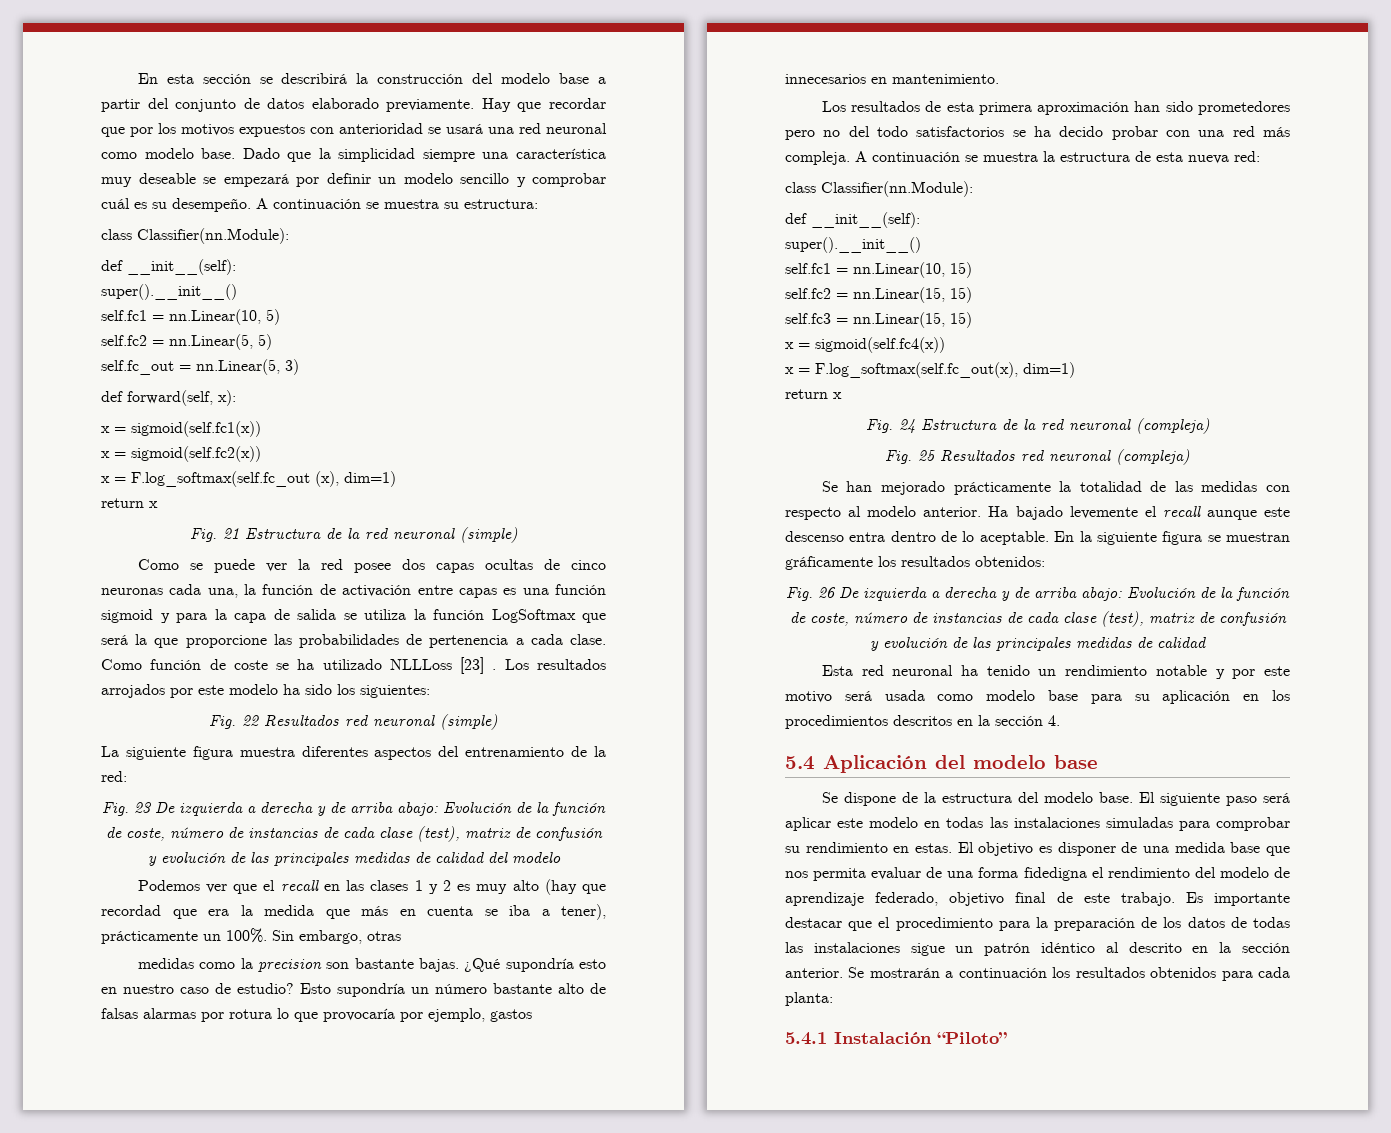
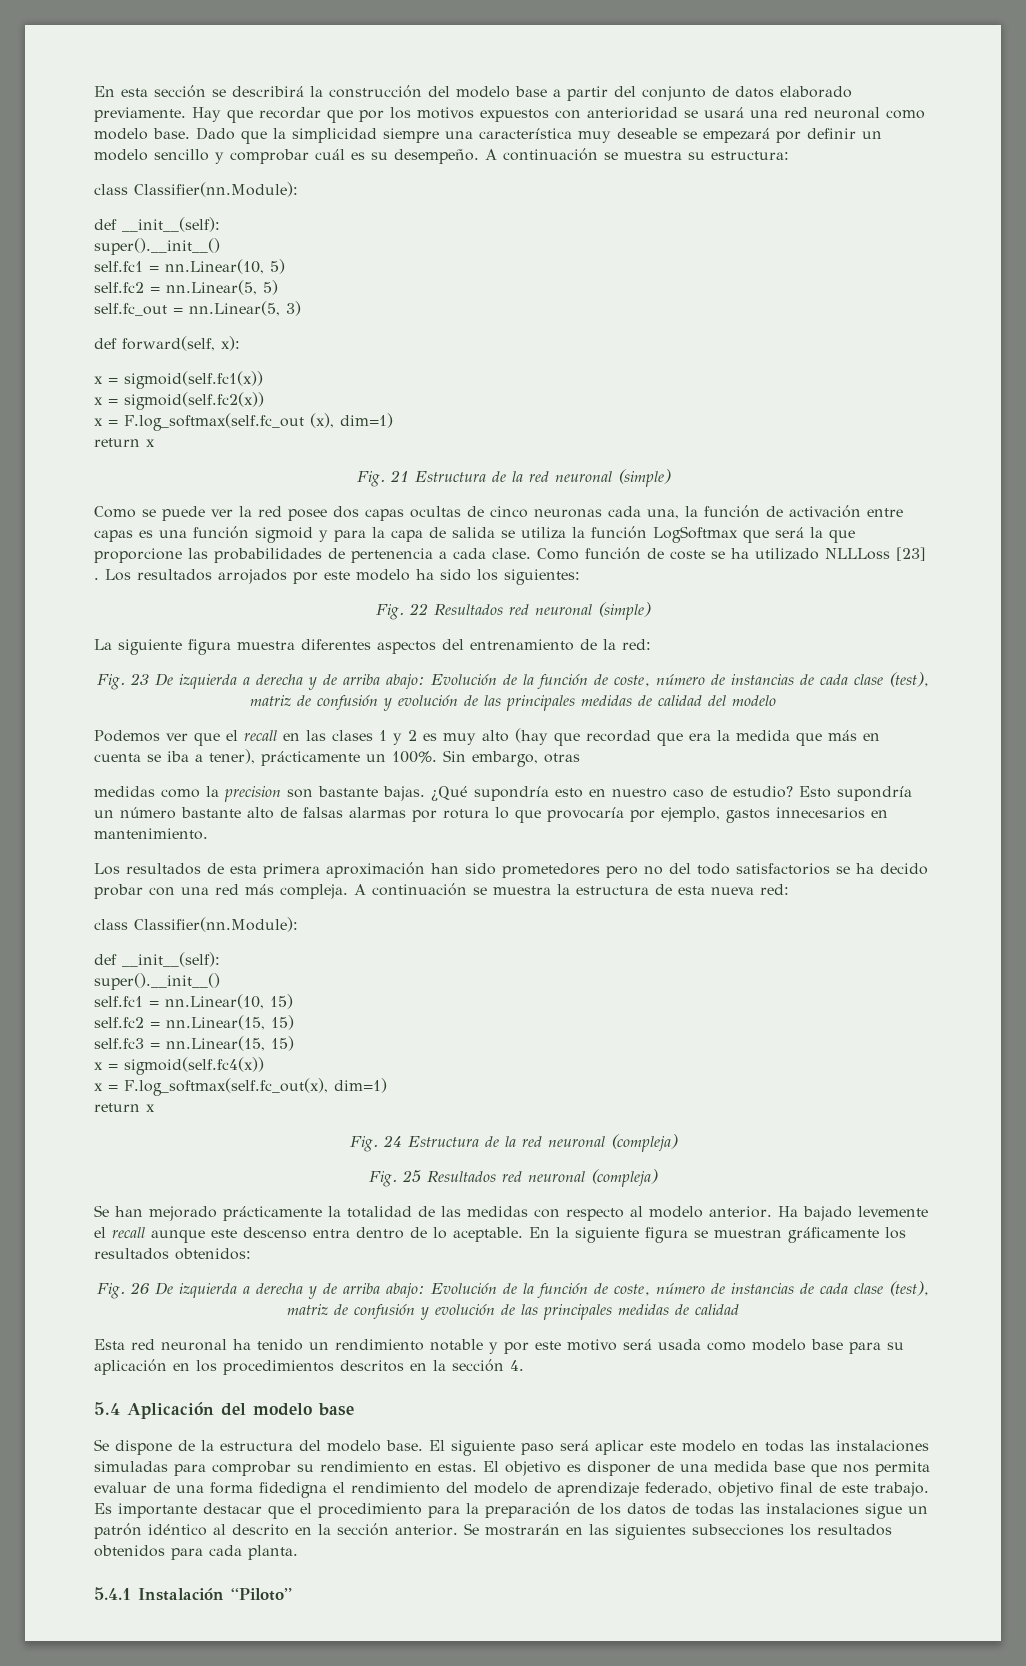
- Se mostrarán a continuación los resultados obtenidos para cada planta:
+ Se mostrarán en las siguientes subsecciones los resultados obtenidos para cada planta.

